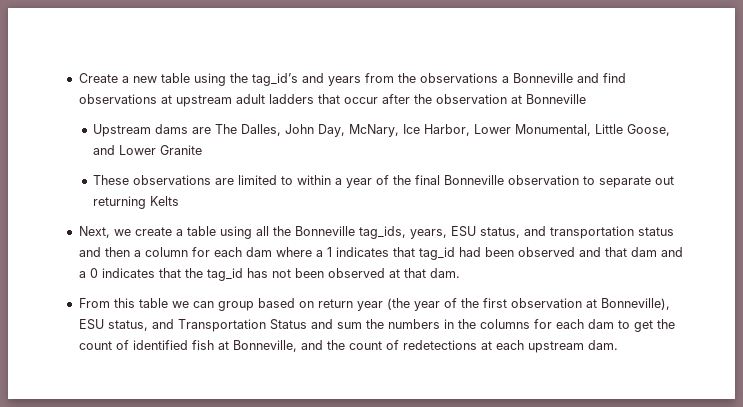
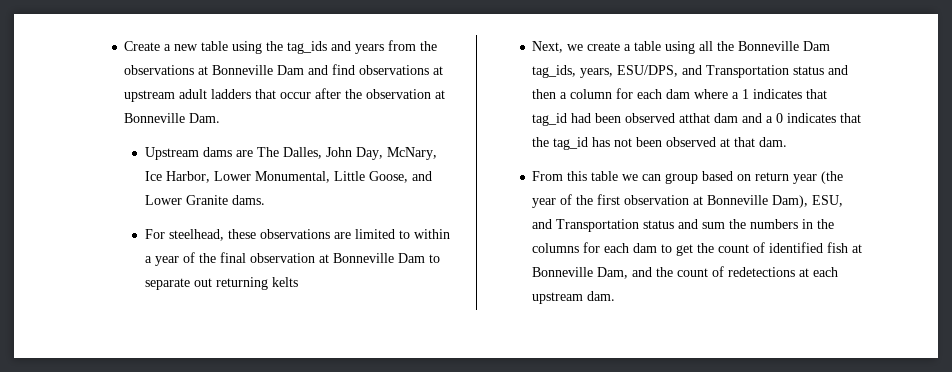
- Create a new table using the tag_id’s and years from the observations a Bonneville and find observations at upstream adult ladders that occur after the observation at Bonneville
+ Create a new table using the tag_ids and years from the observations at Bonneville Dam and find observations at upstream adult ladders that occur after the observation at Bonneville Dam.
- Upstream dams are The Dalles, John Day, McNary, Ice Harbor, Lower Monumental, Little Goose, and Lower Granite
- These observations are limited to within a year of the final Bonneville observation to separate out returning Kelts
+ Upstream dams are The Dalles, John Day, McNary, Ice Harbor, Lower Monumental, Little Goose, and Lower Granite dams.
+ For steelhead, these observations are limited to within a year of the final observation at Bonneville Dam to separate out returning kelts
- Next, we create a table using all the Bonneville tag_ids, years, ESU status, and transportation status and then a column for each dam where a 1 indicates that tag_id had been observed and that dam and a 0 indicates that the tag_id has not been observed at that dam.
+ Next, we create a table using all the Bonneville Dam tag_ids, years, ESU/DPS, and Transportation status and then a column for each dam where a 1 indicates that tag_id had been observed atthat dam and a 0 indicates that the tag_id has not been observed at that dam.
- From this table we can group based on return year (the year of the first observation at Bonneville), ESU status, and Transportation Status and sum the numbers in the columns for each dam to get the count of identified fish at Bonneville, and the count of redetections at each upstream dam.
+ From this table we can group based on return year (the year of the first observation at Bonneville Dam), ESU, and Transportation status and sum the numbers in the columns for each dam to get the count of identified fish at Bonneville Dam, and the count of redetections at each upstream dam.

